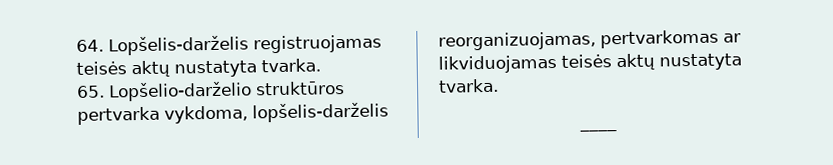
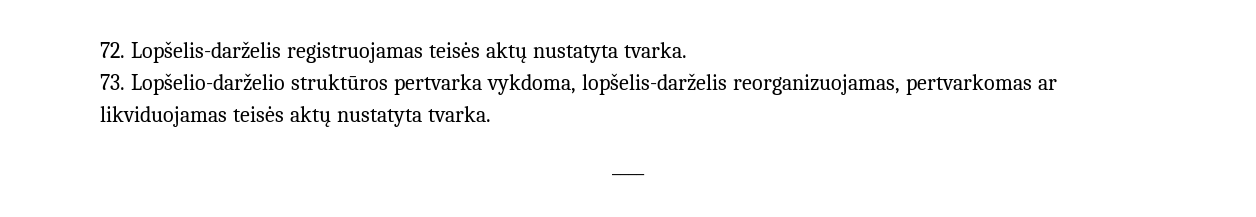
- 64. Lopšelis-darželis registruojamas teisės aktų nustatyta tvarka.
+ 72. Lopšelis-darželis registruojamas teisės aktų nustatyta tvarka.
- 65. Lopšelio-darželio struktūros pertvarka vykdoma, lopšelis-darželis reorganizuojamas, pertvarkomas ar likviduojamas teisės aktų nustatyta tvarka.
+ 73. Lopšelio-darželio struktūros pertvarka vykdoma, lopšelis-darželis reorganizuojamas, pertvarkomas ar likviduojamas teisės aktų nustatyta tvarka.

